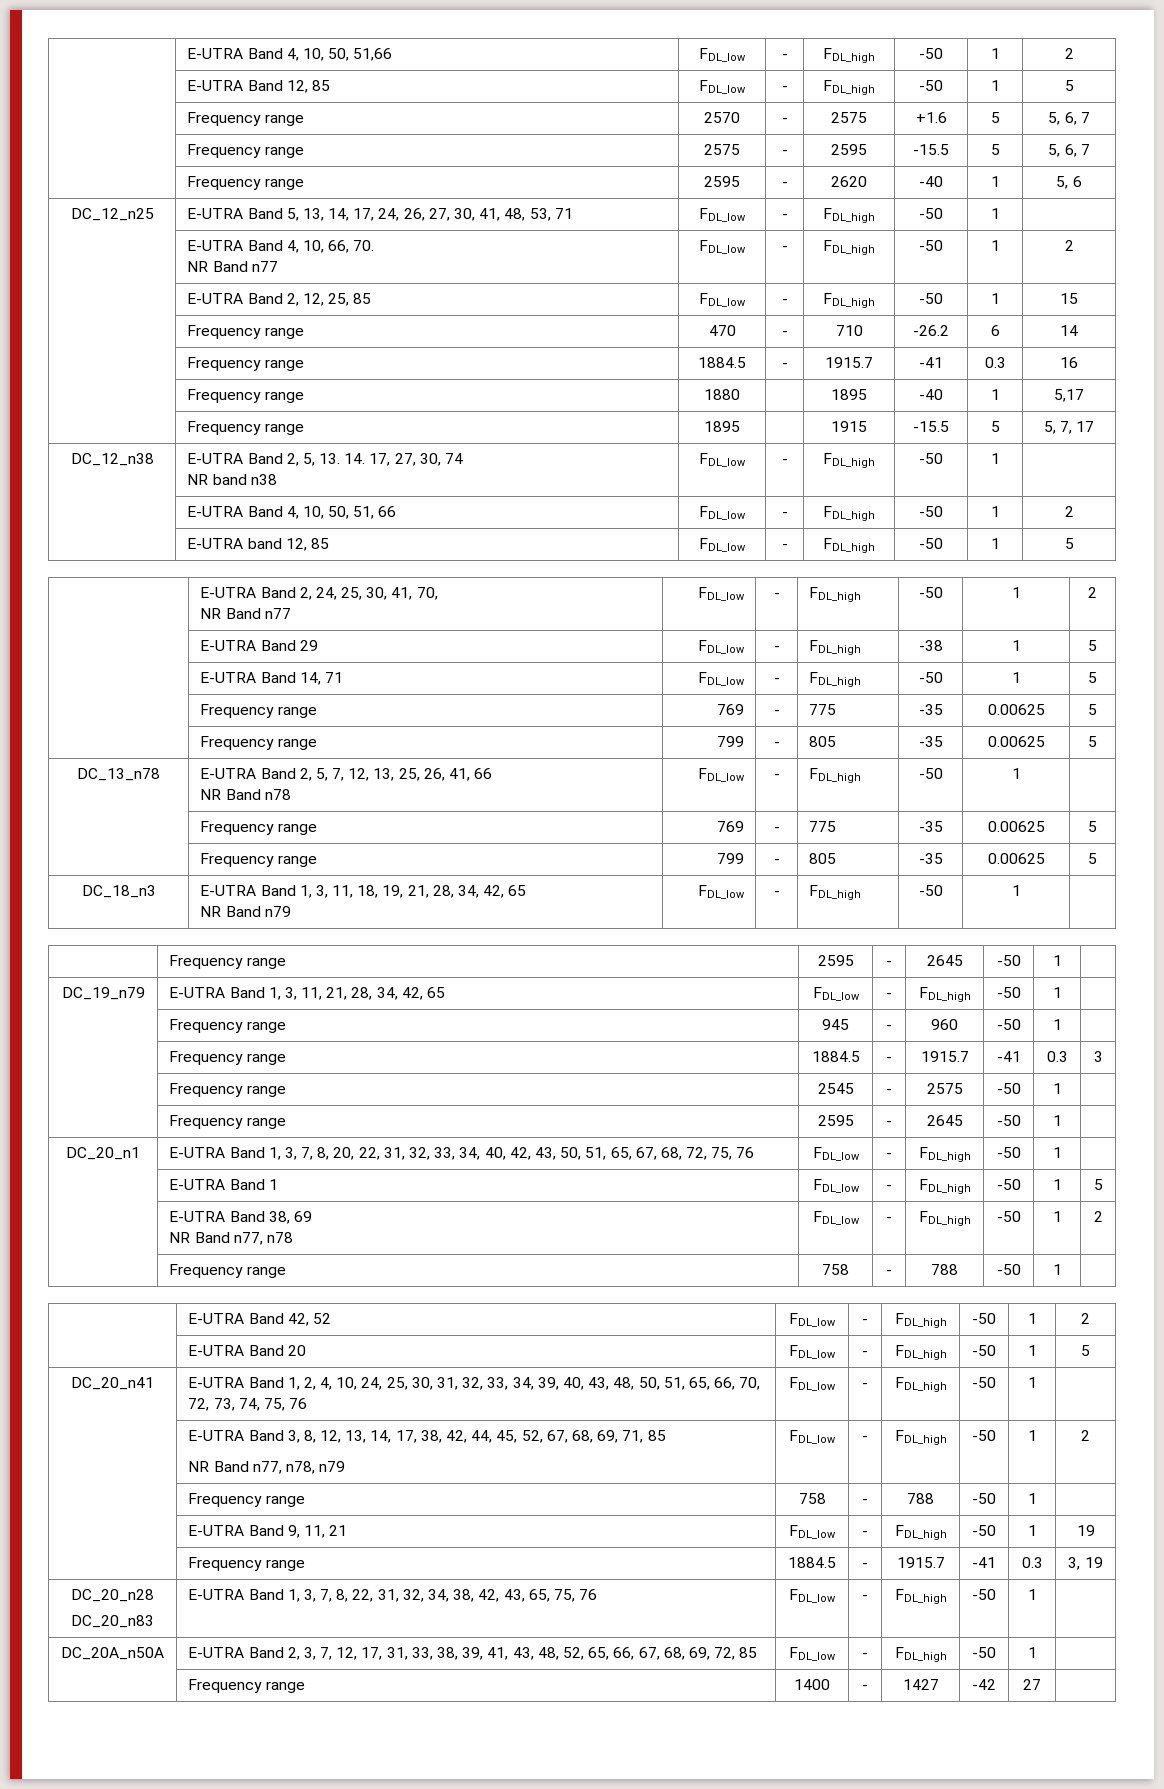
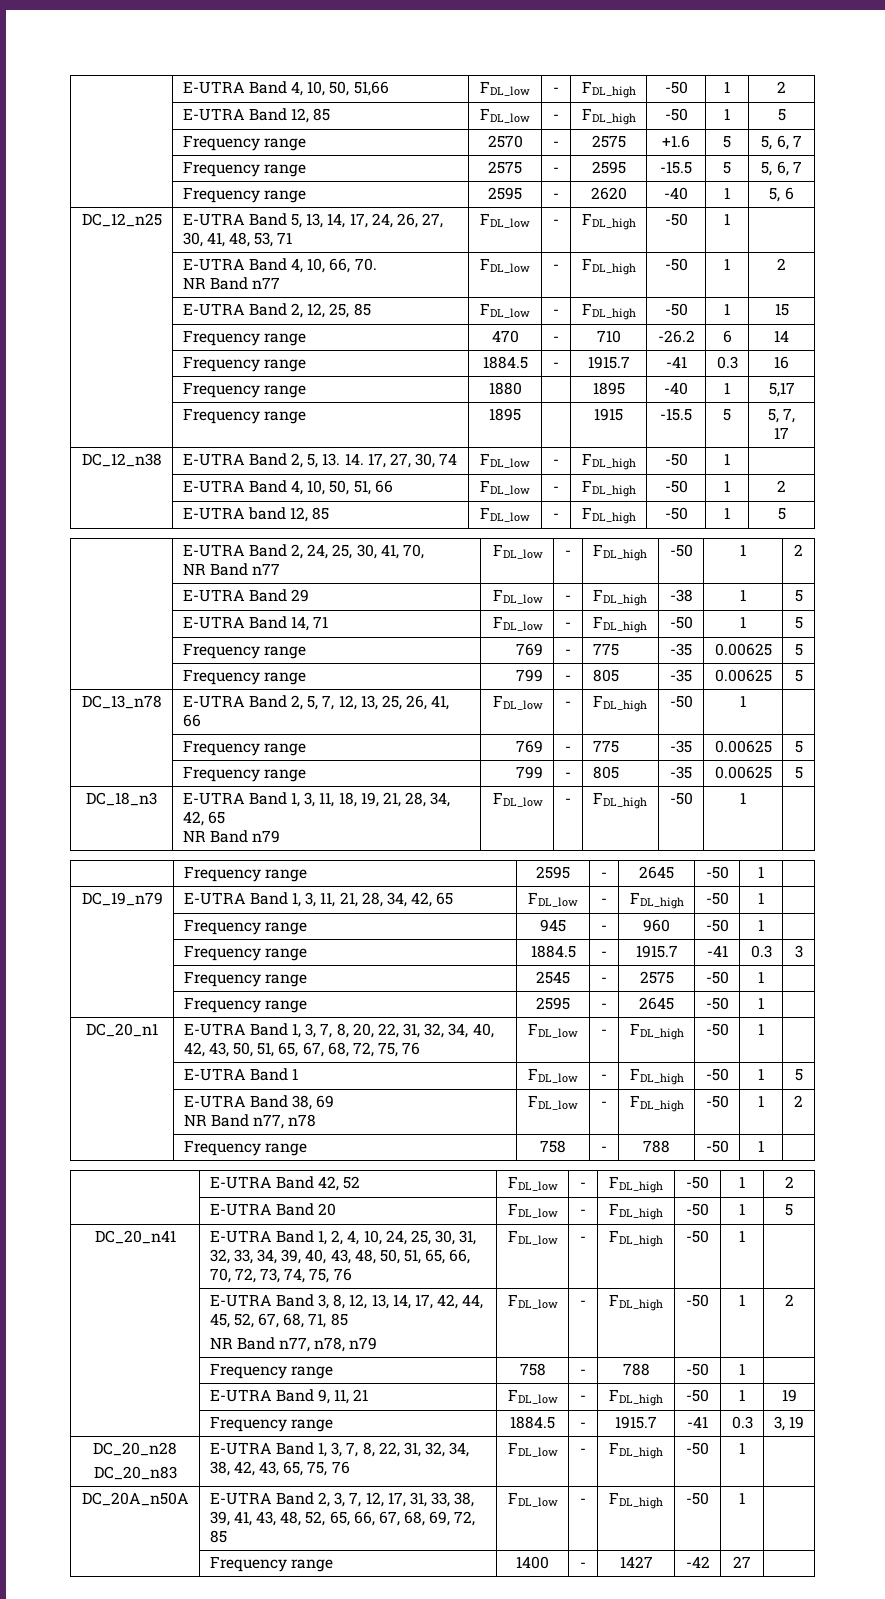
- DC_12_n38 | E-UTRA Band 2, 5, 13. 14. 17, 27, 30, 74
- NR band n38 | FDL_low | - | FDL_high | -50 | 1 |
+ DC_12_n38 | E-UTRA Band 2, 5, 13. 14. 17, 27, 30, 74 | FDL_low | - | FDL_high | -50 | 1 |
- DC_13_n78 | E-UTRA Band 2, 5, 7, 12, 13, 25, 26, 41, 66
- NR Band n78 | FDL_low | - | FDL_high | -50 | 1 |
+ DC_13_n78 | E-UTRA Band 2, 5, 7, 12, 13, 25, 26, 41, 66 | FDL_low | - | FDL_high | -50 | 1 |
- DC_20_n1 | E-UTRA Band 1, 3, 7, 8, 20, 22, 31, 32, 33, 34, 40, 42, 43, 50, 51, 65, 67, 68, 72, 75, 76 | FDL_low | - | FDL_high | -50 | 1 |
+ DC_20_n1 | E-UTRA Band 1, 3, 7, 8, 20, 22, 31, 32, 34, 40, 42, 43, 50, 51, 65, 67, 68, 72, 75, 76 | FDL_low | - | FDL_high | -50 | 1 |
- | E-UTRA Band 3, 8, 12, 13, 14, 17, 38, 42, 44, 45, 52, 67, 68, 69, 71, 85
+ | E-UTRA Band 3, 8, 12, 13, 14, 17, 42, 44, 45, 52, 67, 68, 71, 85

